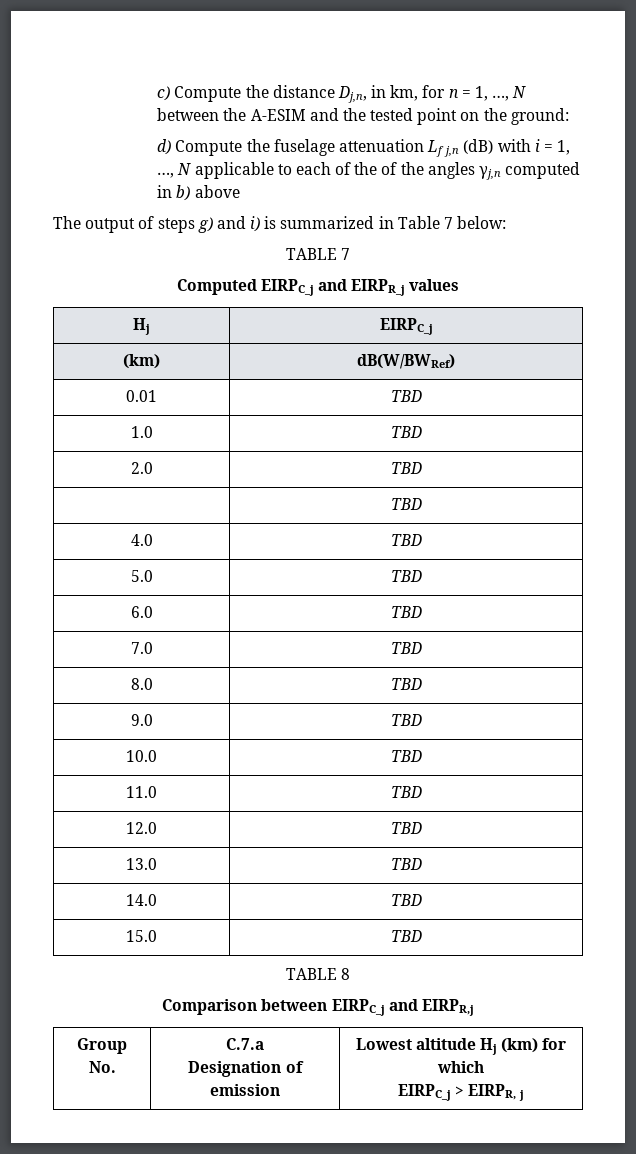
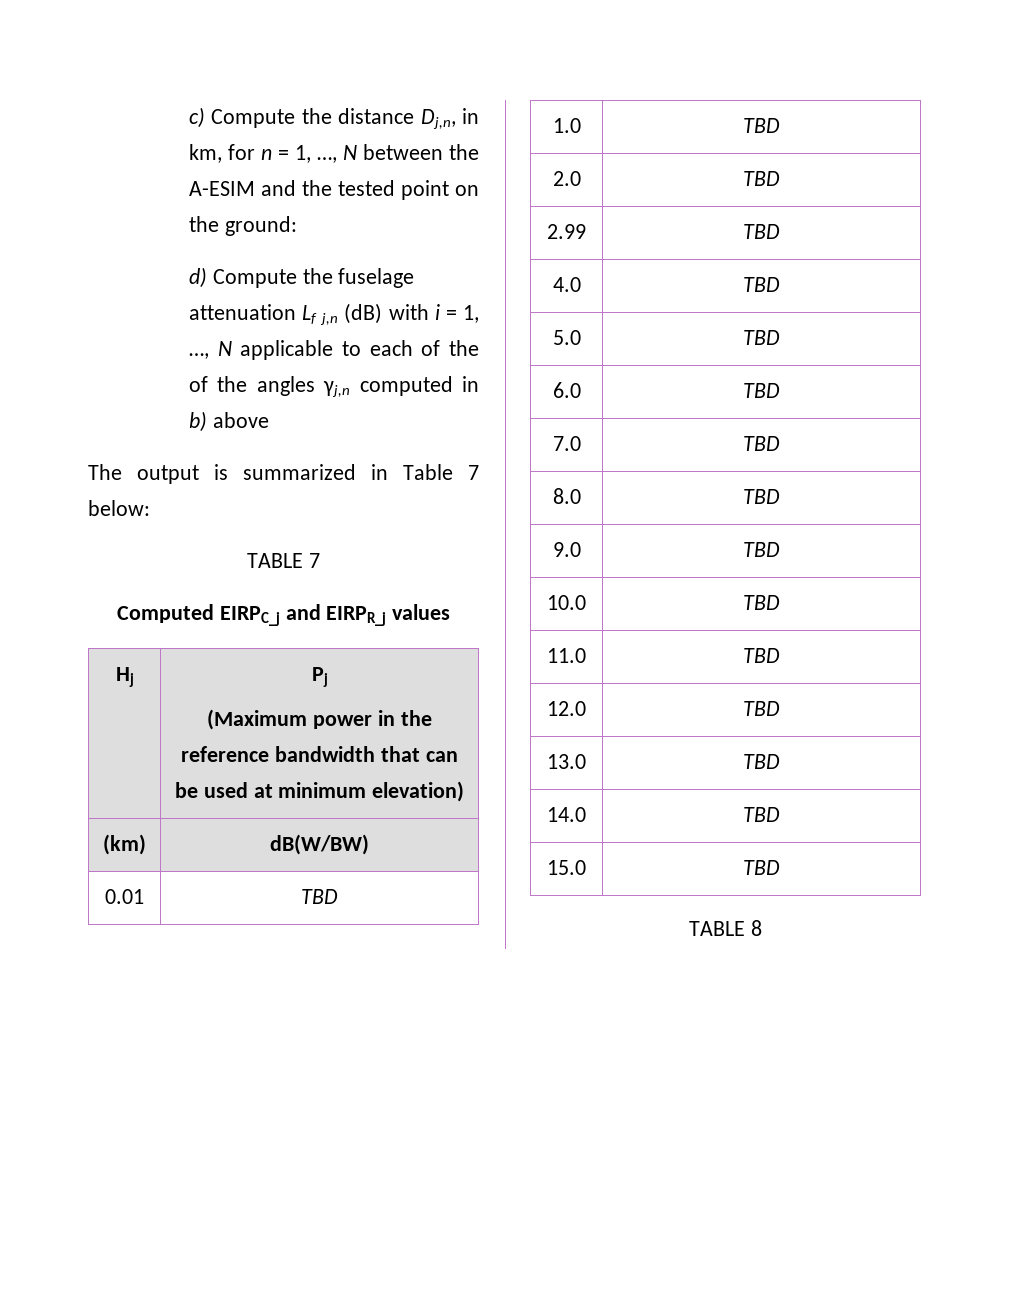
- The output of steps g) and i) is summarized in Table 7 below:
+ The output is summarized in Table 7 below:
- Hj | EIRPC_j
+ Hj | Pj
+ (Maximum power in the reference bandwidth that can be used at minimum elevation)
- (km) | dB(W/BWRef)
+ (km) | dB(W/BW)
  2.0 | TBD
- | TBD
+ 2.99 | TBD
- Comparison between EIRPC_j and EIRPR,j
- Group No. | C.7.a
- Designation of emission | Lowest altitude Hj (km) for which
- EIRPC_j > EIRPR, j

